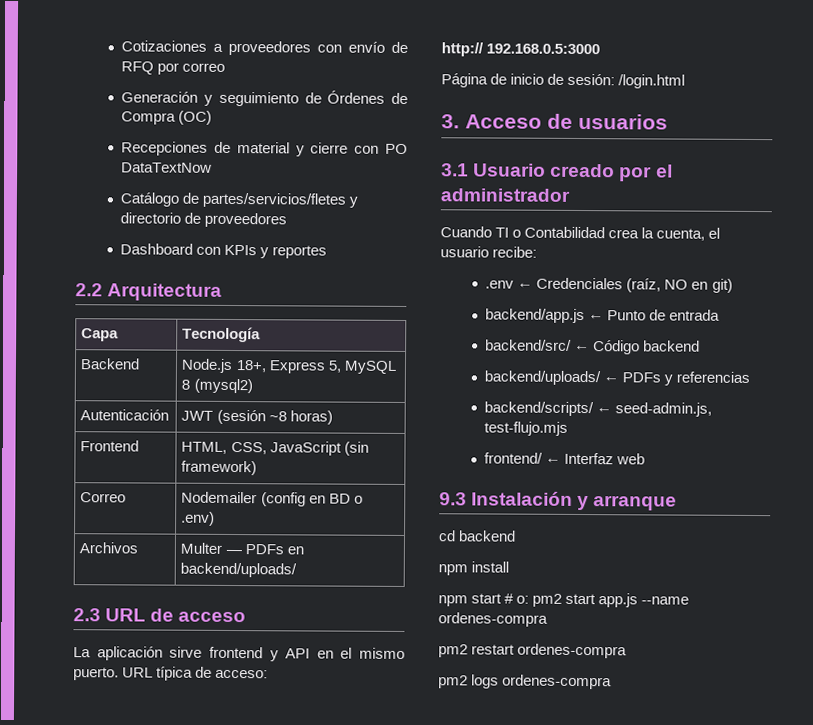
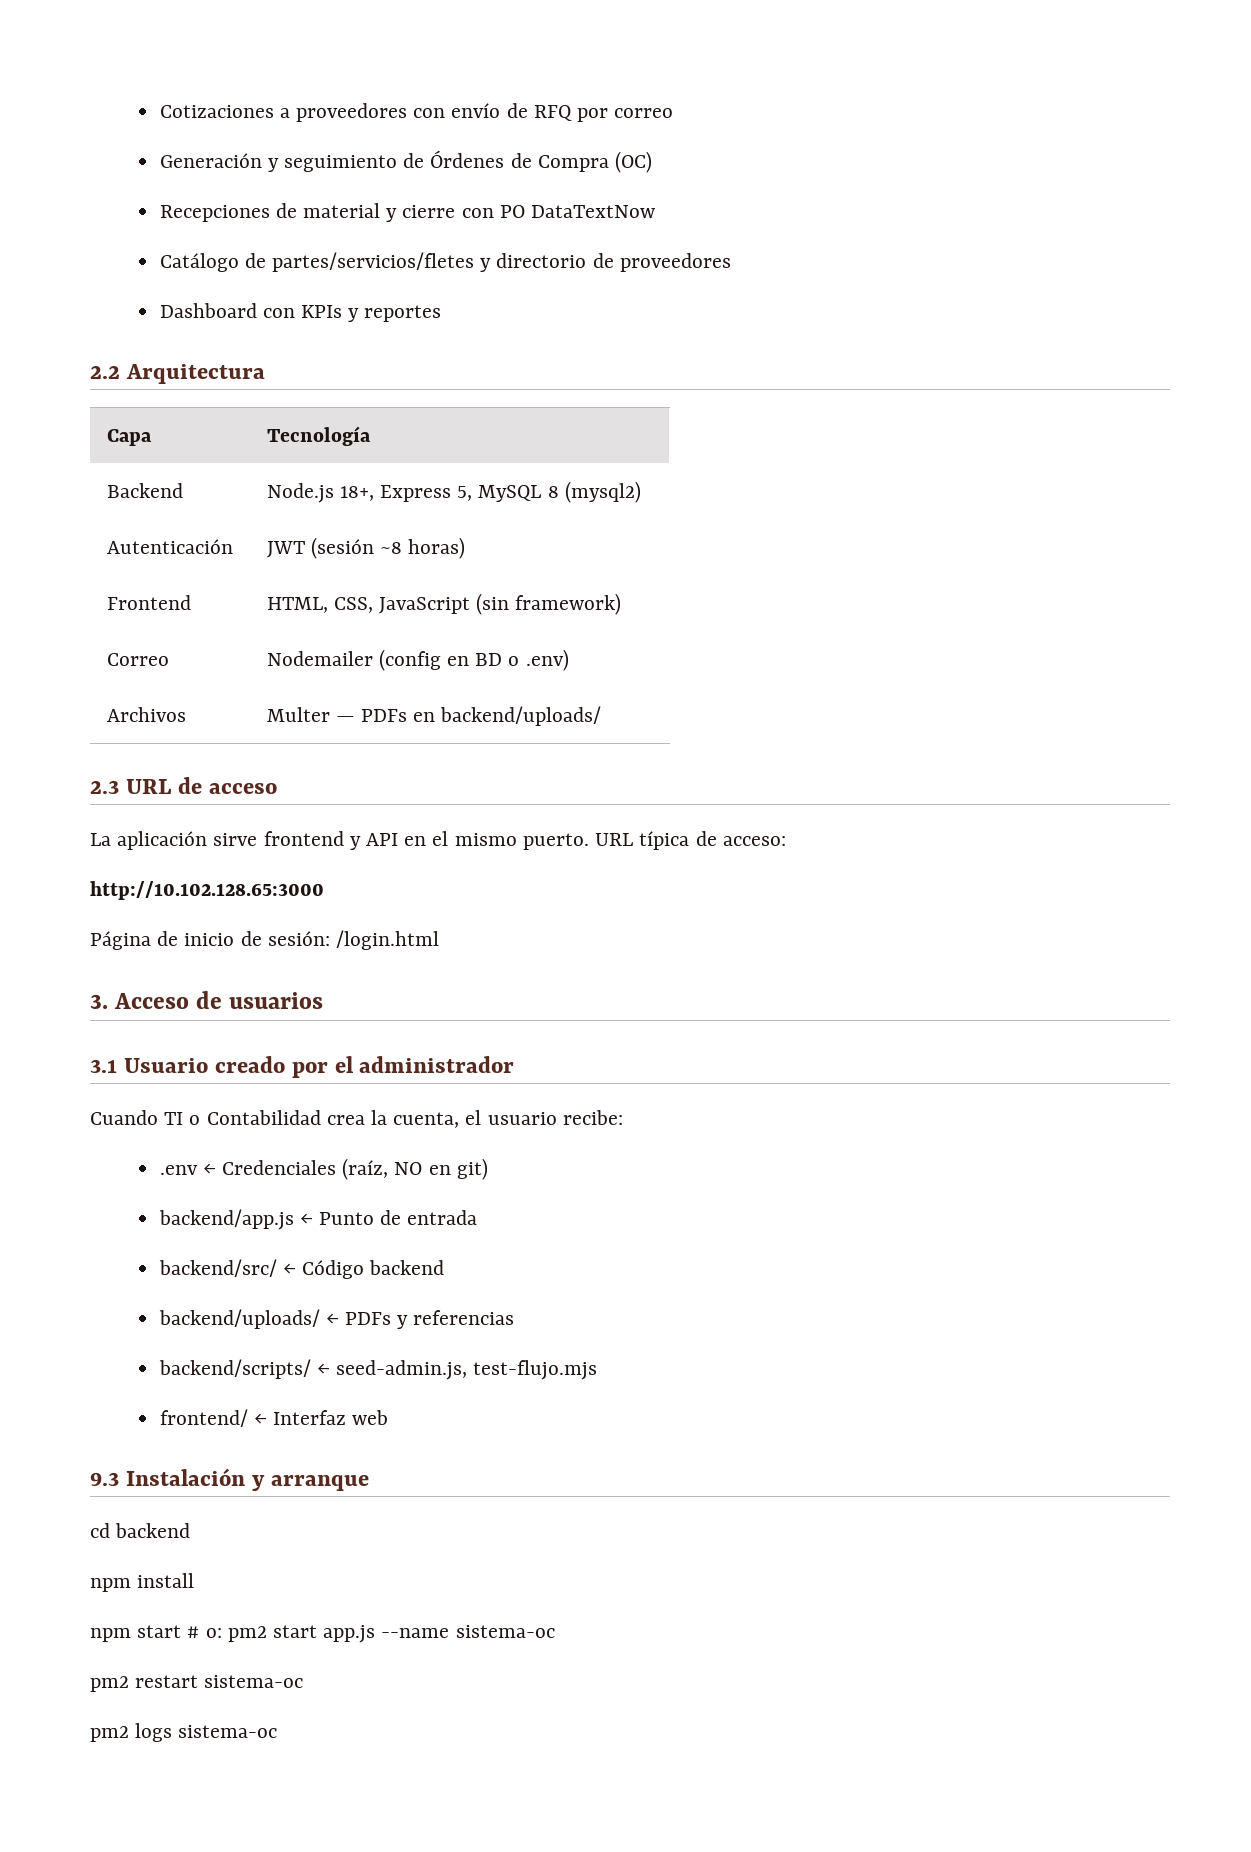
- http:// 192.168.0.5:3000
+ http://10.102.128.65:3000
- npm start # o: pm2 start app.js --name ordenes-compra
+ npm start # o: pm2 start app.js --name sistema-oc
- pm2 restart ordenes-compra
+ pm2 restart sistema-oc
- pm2 logs ordenes-compra
+ pm2 logs sistema-oc

